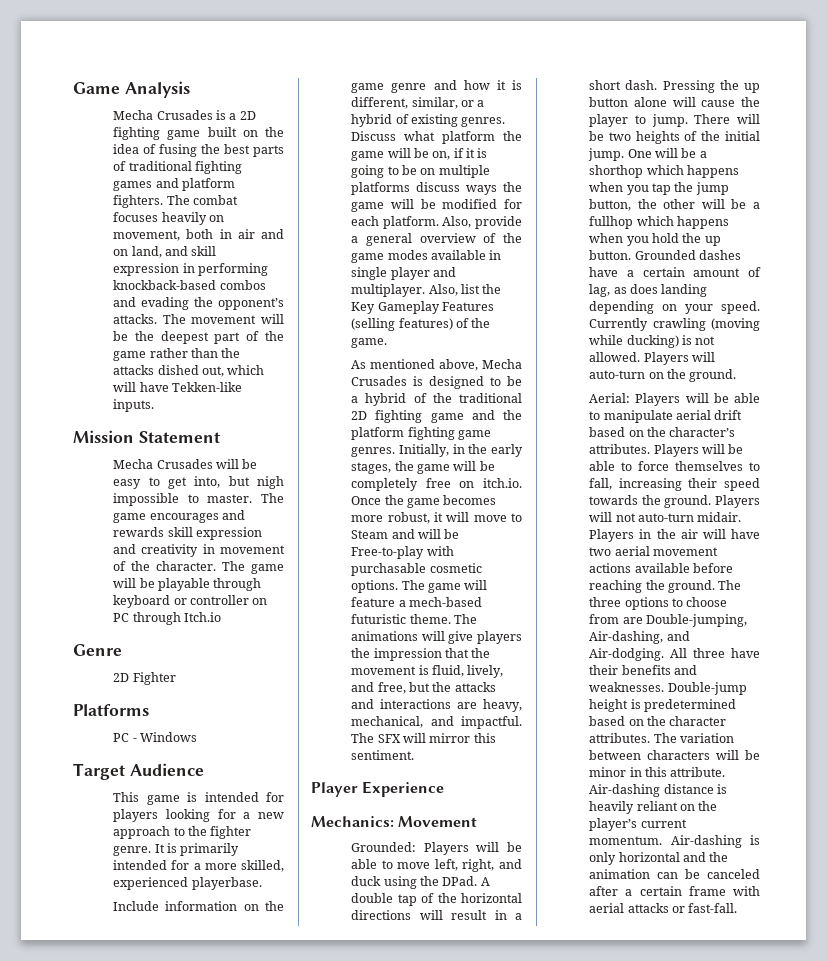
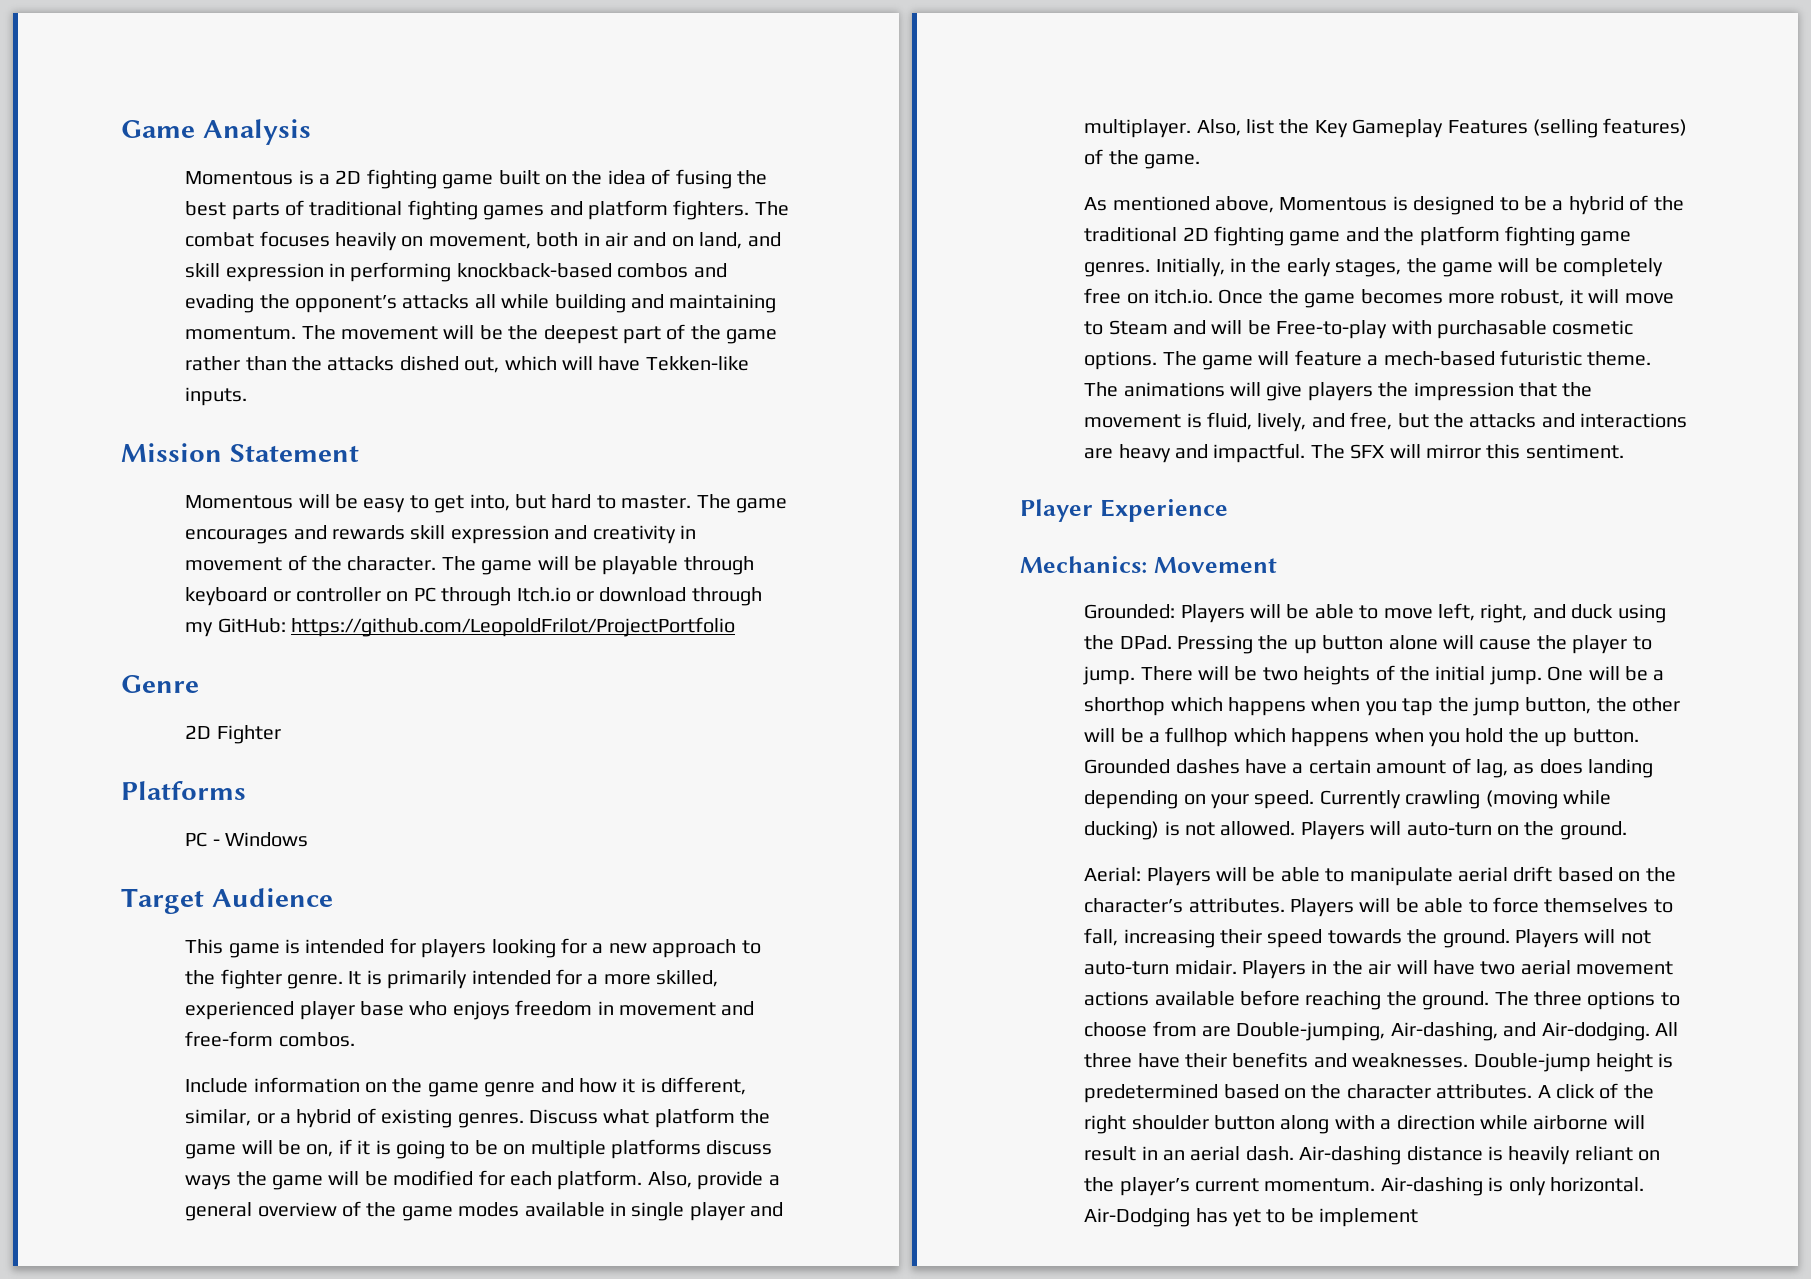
- Mecha Crusades is a 2D fighting game built on the idea of fusing the best parts of traditional fighting games and platform fighters.
+ Momentous is a 2D fighting game built on the idea of fusing the best parts of traditional fighting games and platform fighters.
- The combat focuses heavily on movement, both in air and on land, and skill expression in performing knockback-based combos and evading the opponent’s attacks.
+ The combat focuses heavily on movement, both in air and on land, and skill expression in performing knockback-based combos and evading the opponent’s attacks all while building and maintaining momentum.
- Mecha Crusades will be easy to get into, but nigh impossible to master.
+ Momentous will be easy to get into, but hard to master.
- The game will be playable through keyboard or controller on PC through Itch.io
+ The game will be playable through keyboard or controller on PC through Itch.io or download through my GitHub: https://github.com/LeopoldFrilot/ProjectPortfolio
- It is primarily intended for a more skilled, experienced playerbase.
+ It is primarily intended for a more skilled, experienced player base who enjoys freedom in movement and free-form combos.
- As mentioned above, Mecha Crusades is designed to be a hybrid of the traditional 2D fighting game and the platform fighting game genres.
+ As mentioned above, Momentous is designed to be a hybrid of the traditional 2D fighting game and the platform fighting game genres.
- The animations will give players the impression that the movement is fluid, lively, and free, but the attacks and interactions are heavy, mechanical, and impactful.
+ The animations will give players the impression that the movement is fluid, lively, and free, but the attacks and interactions are heavy and impactful.
- A double tap of the horizontal directions will result in a short dash.
- The variation between characters will be minor in this attribute.
+ A click of the right shoulder button along with a direction while airborne will result in an aerial dash.
- Air-dashing is only horizontal and the animation can be canceled after a certain frame with aerial attacks or fast-fall.
+ Air-dashing is only horizontal. Air-Dodging has yet to be implement

